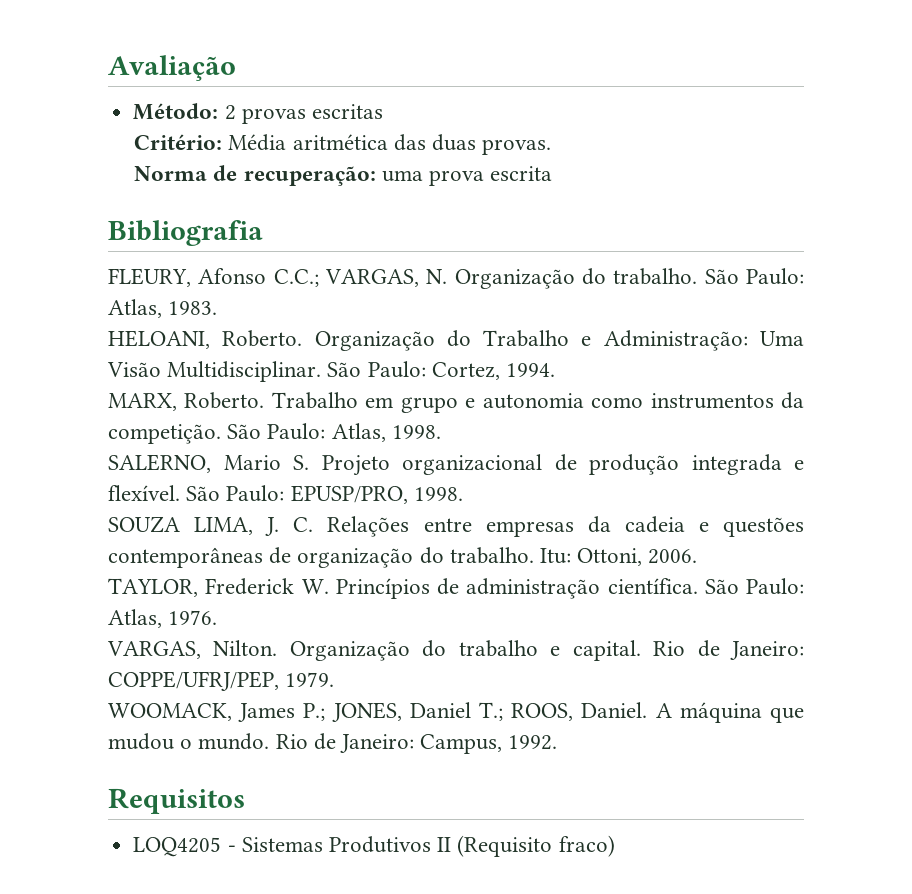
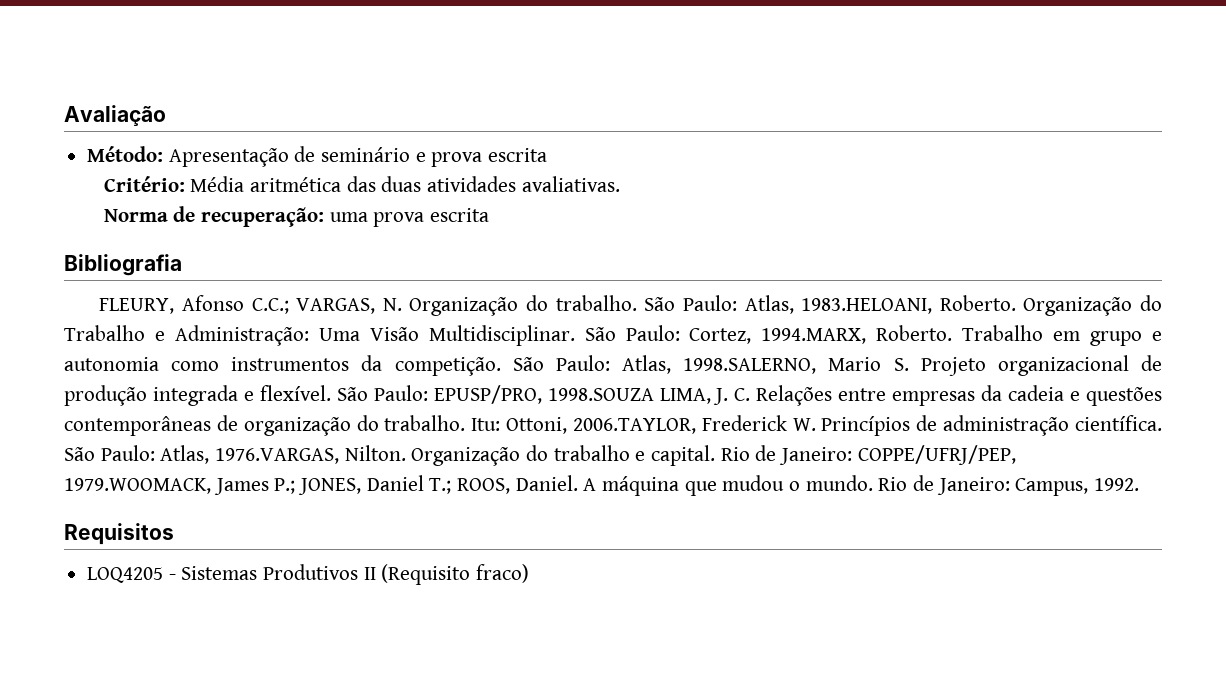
- Método: 2 provas escritas
+ Método: Apresentação de seminário e prova escrita
- Critério: Média aritmética das duas provas.
+ Critério: Média aritmética das duas atividades avaliativas.
- São Paulo: Atlas, 1983.
- HELOANI, Roberto.
+ São Paulo: Atlas, 1983.HELOANI, Roberto.
- São Paulo: Cortez, 1994.
- MARX, Roberto.
+ São Paulo: Cortez, 1994.MARX, Roberto.
- São Paulo: Atlas, 1998.
- SALERNO, Mario S. Projeto organizacional de produção integrada e flexível.
+ São Paulo: Atlas, 1998.SALERNO, Mario S. Projeto organizacional de produção integrada e flexível.
- São Paulo: EPUSP/PRO, 1998.
- SOUZA LIMA, J. C. Relações entre empresas da cadeia e questões contemporâneas de organização do trabalho.
+ São Paulo: EPUSP/PRO, 1998.SOUZA LIMA, J. C. Relações entre empresas da cadeia e questões contemporâneas de organização do trabalho.
- Itu: Ottoni, 2006.
- TAYLOR, Frederick W. Princípios de administração científica.
+ Itu: Ottoni, 2006.TAYLOR, Frederick W. Princípios de administração científica.
- São Paulo: Atlas, 1976.
- VARGAS, Nilton.
+ São Paulo: Atlas, 1976.VARGAS, Nilton.
- Rio de Janeiro: COPPE/UFRJ/PEP, 1979.
- WOOMACK, James P.; JONES, Daniel T.; ROOS, Daniel.
+ Rio de Janeiro: COPPE/UFRJ/PEP, 1979.WOOMACK, James P.; JONES, Daniel T.; ROOS, Daniel.

